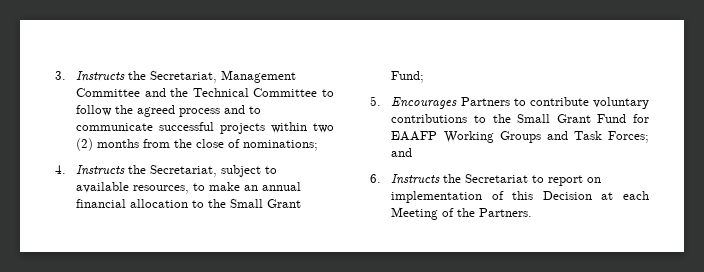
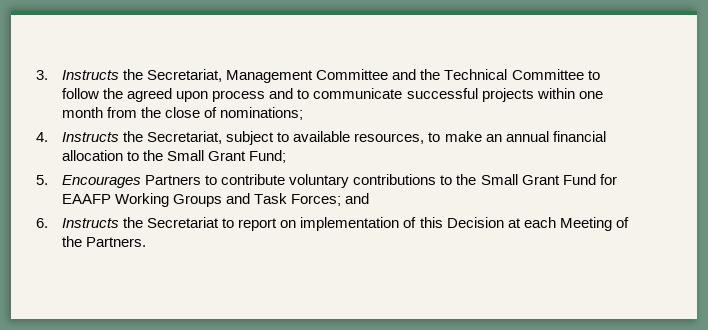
- 3. Instructs the Secretariat, Management Committee and the Technical Committee to follow the agreed process and to communicate successful projects within two (2) months from the close of nominations;
+ 3. Instructs the Secretariat, Management Committee and the Technical Committee to follow the agreed upon process and to communicate successful projects within one month from the close of nominations;

